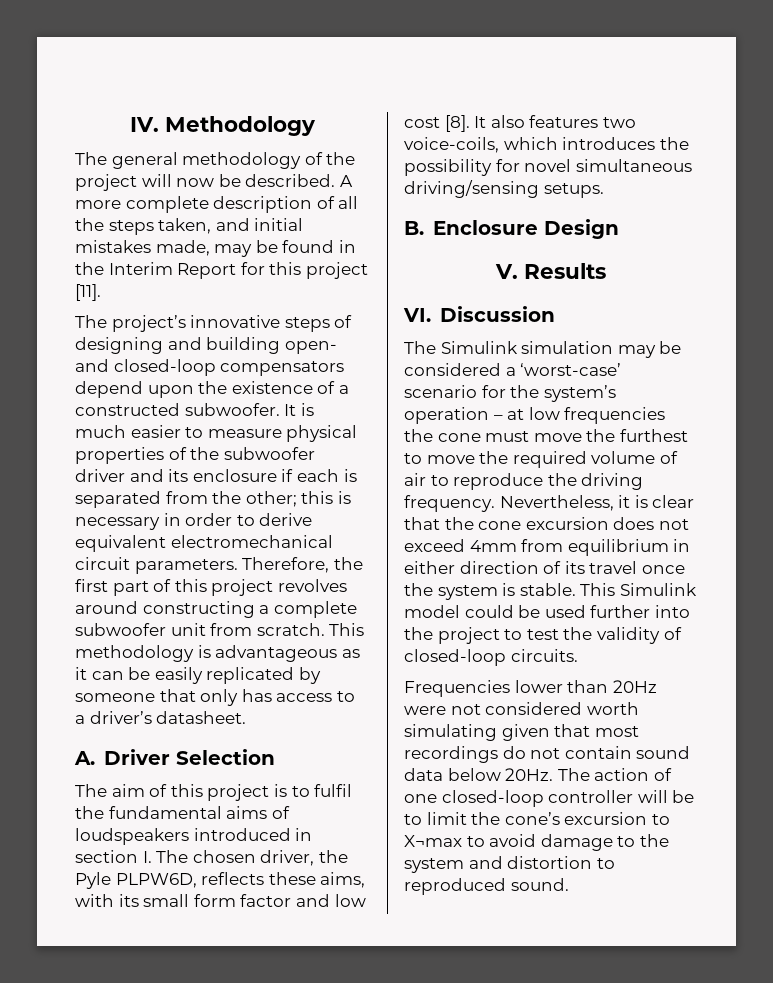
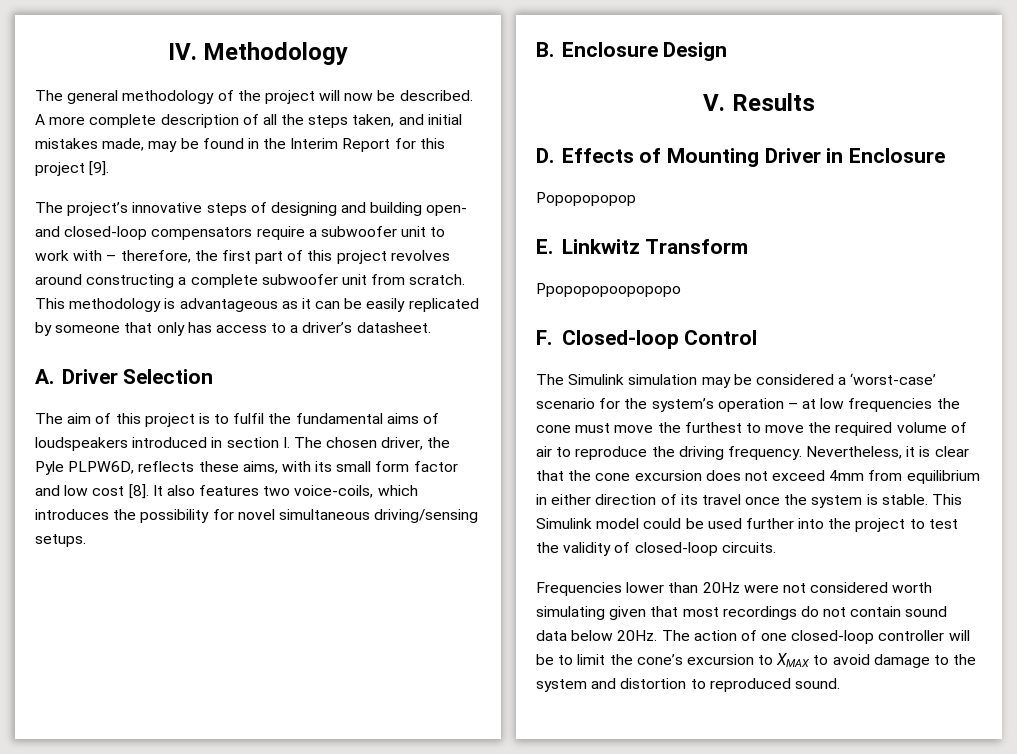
- A more complete description of all the steps taken, and initial mistakes made, may be found in the Interim Report for this project [11].
+ A more complete description of all the steps taken, and initial mistakes made, may be found in the Interim Report for this project [9].
- The project’s innovative steps of designing and building open- and closed-loop compensators depend upon the existence of a constructed subwoofer. It is much easier to measure physical properties of the subwoofer driver and its enclosure if each is separated from the other; this is necessary in order to derive equivalent electromechanical circuit parameters. Therefore, the first part of this project revolves around constructing a complete subwoofer unit from scratch.
+ The project’s innovative steps of designing and building open- and closed-loop compensators require a subwoofer unit to work with – therefore, the first part of this project revolves around constructing a complete subwoofer unit from scratch.
- VI. Discussion
+ D. Effects of Mounting Driver in Enclosure
+ Popopopopop
+ E. Linkwitz Transform
+ Ppopopopoopopopo
+ F. Closed-loop Control
- The action of one closed-loop controller will be to limit the cone’s excursion to X¬max to avoid damage to the system and distortion to reproduced sound.
+ The action of one closed-loop controller will be to limit the cone’s excursion to XMAX to avoid damage to the system and distortion to reproduced sound.

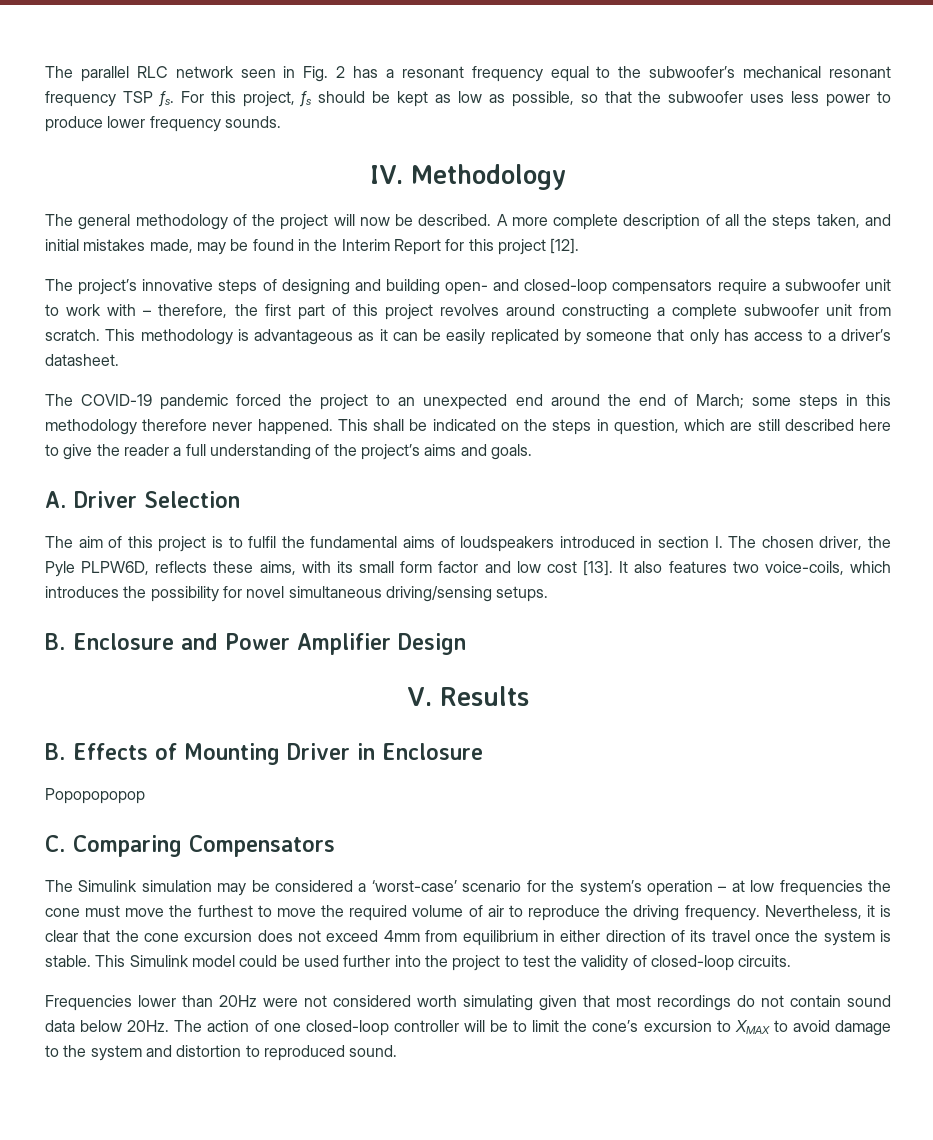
+ The parallel RLC network seen in Fig. 2 has a resonant frequency equal to the subwoofer’s mechanical resonant frequency TSP fs. For this project, fs should be kept as low as possible, so that the subwoofer uses less power to produce lower frequency sounds.
- A more complete description of all the steps taken, and initial mistakes made, may be found in the Interim Report for this project [9].
+ A more complete description of all the steps taken, and initial mistakes made, may be found in the Interim Report for this project [12].
+ The COVID-19 pandemic forced the project to an unexpected end around the end of March; some steps in this methodology therefore never happened. This shall be indicated on the steps in question, which are still described here to give the reader a full understanding of the project’s aims and goals.
- The aim of this project is to fulfil the fundamental aims of loudspeakers introduced in section I. The chosen driver, the Pyle PLPW6D, reflects these aims, with its small form factor and low cost [8].
+ The aim of this project is to fulfil the fundamental aims of loudspeakers introduced in section I. The chosen driver, the Pyle PLPW6D, reflects these aims, with its small form factor and low cost [13].
- B. Enclosure Design
+ B. Enclosure and Power Amplifier Design
- D. Effects of Mounting Driver in Enclosure
+ B. Effects of Mounting Driver in Enclosure
- E. Linkwitz Transform
- Ppopopopoopopopo
- F. Closed-loop Control
+ C. Comparing Compensators

